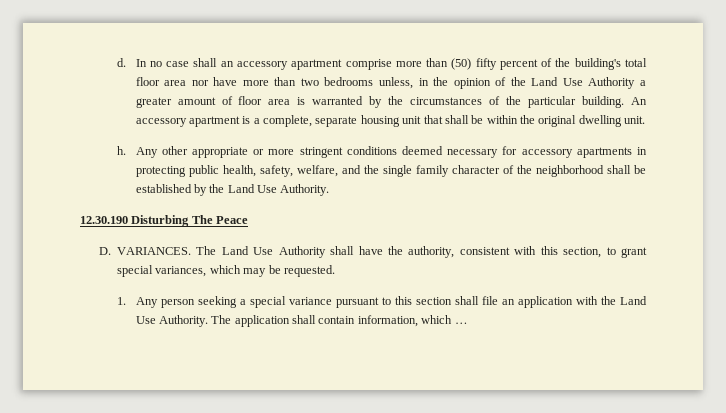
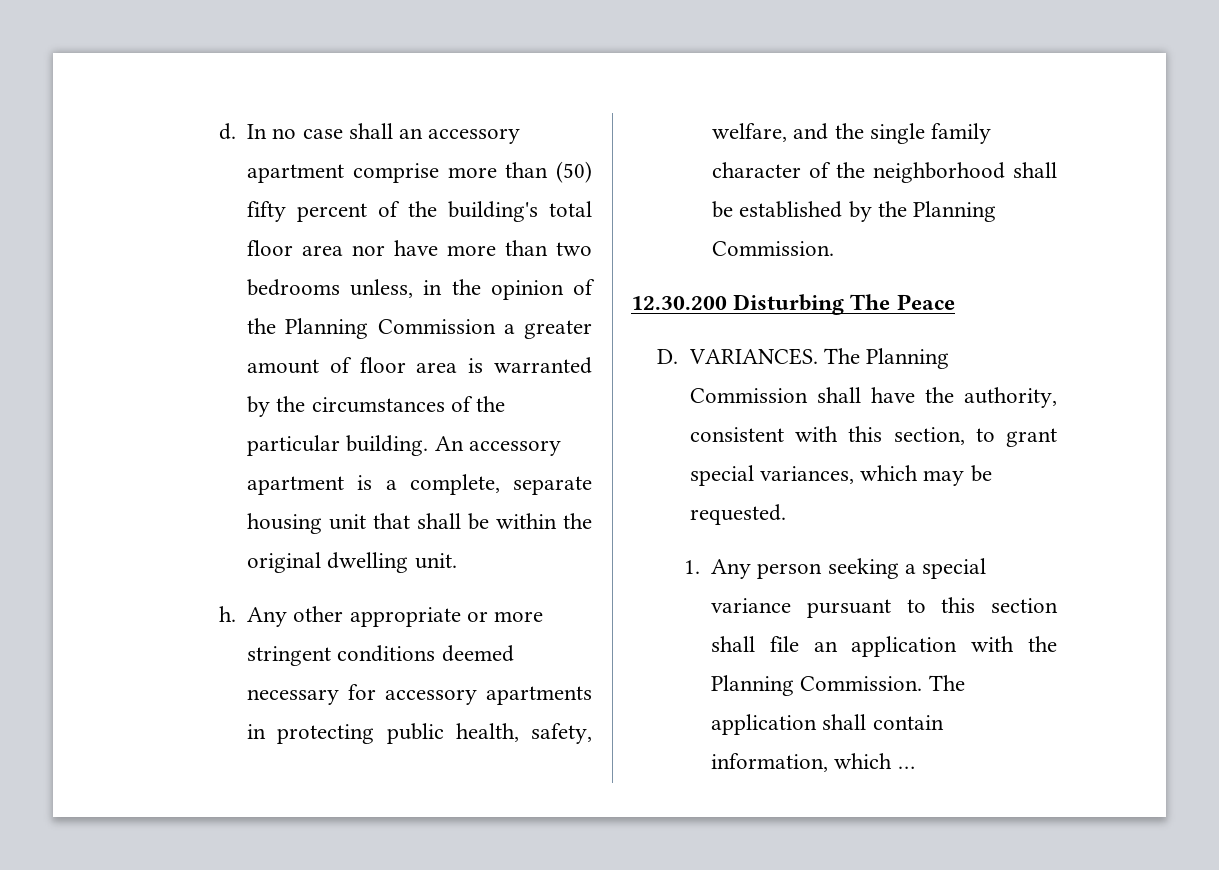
- In no case shall an accessory apartment comprise more than (50) fifty percent of the building's total floor area nor have more than two bedrooms unless, in the opinion of the Land Use Authority a greater amount of floor area is warranted by the circumstances of the particular building.
+ In no case shall an accessory apartment comprise more than (50) fifty percent of the building's total floor area nor have more than two bedrooms unless, in the opinion of the Planning Commission a greater amount of floor area is warranted by the circumstances of the particular building.
- Any other appropriate or more stringent conditions deemed necessary for accessory apartments in protecting public health, safety, welfare, and the single family character of the neighborhood shall be established by the Land Use Authority.
- 12.30.190 Disturbing The Peace
+ Any other appropriate or more stringent conditions deemed necessary for accessory apartments in protecting public health, safety, welfare, and the single family character of the neighborhood shall be established by the Planning Commission.
+ 12.30.200 Disturbing The Peace
- The Land Use Authority shall have the authority, consistent with this section, to grant special variances, which may be requested.
+ The Planning Commission shall have the authority, consistent with this section, to grant special variances, which may be requested.
- 1. Any person seeking a special variance pursuant to this section shall file an application with the Land Use Authority.
+ 1. Any person seeking a special variance pursuant to this section shall file an application with the Planning Commission.

